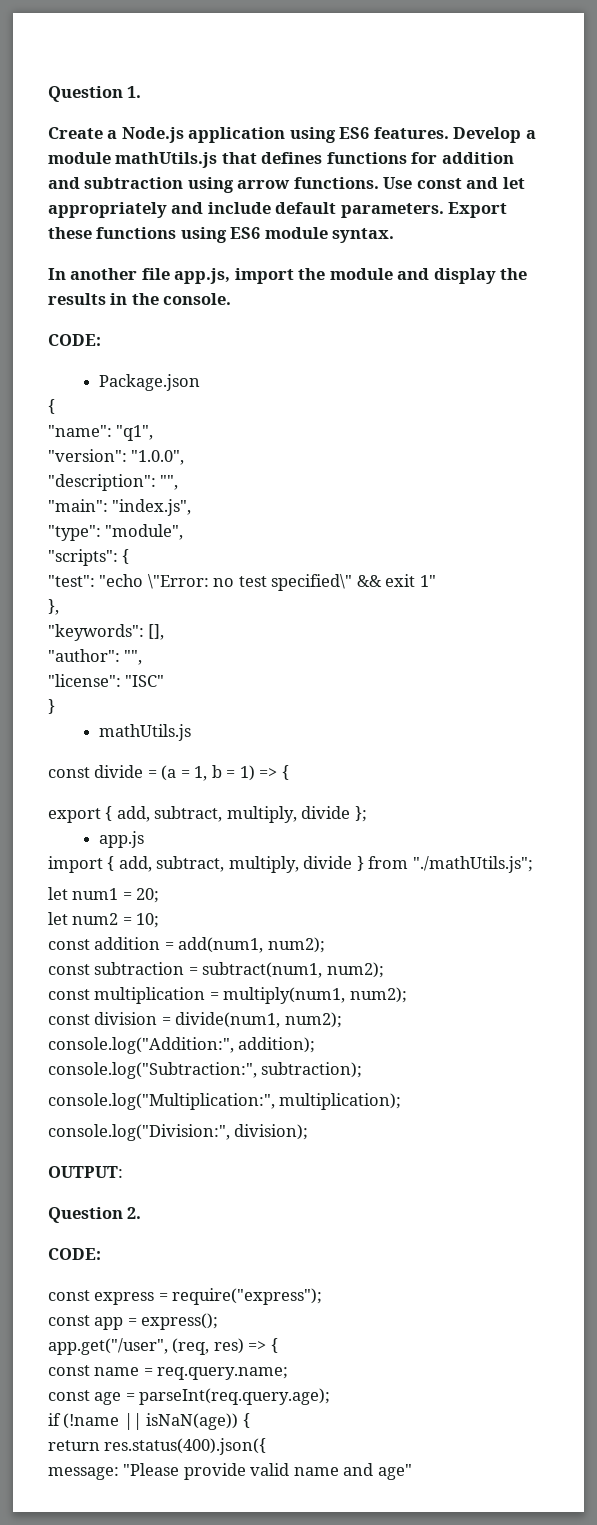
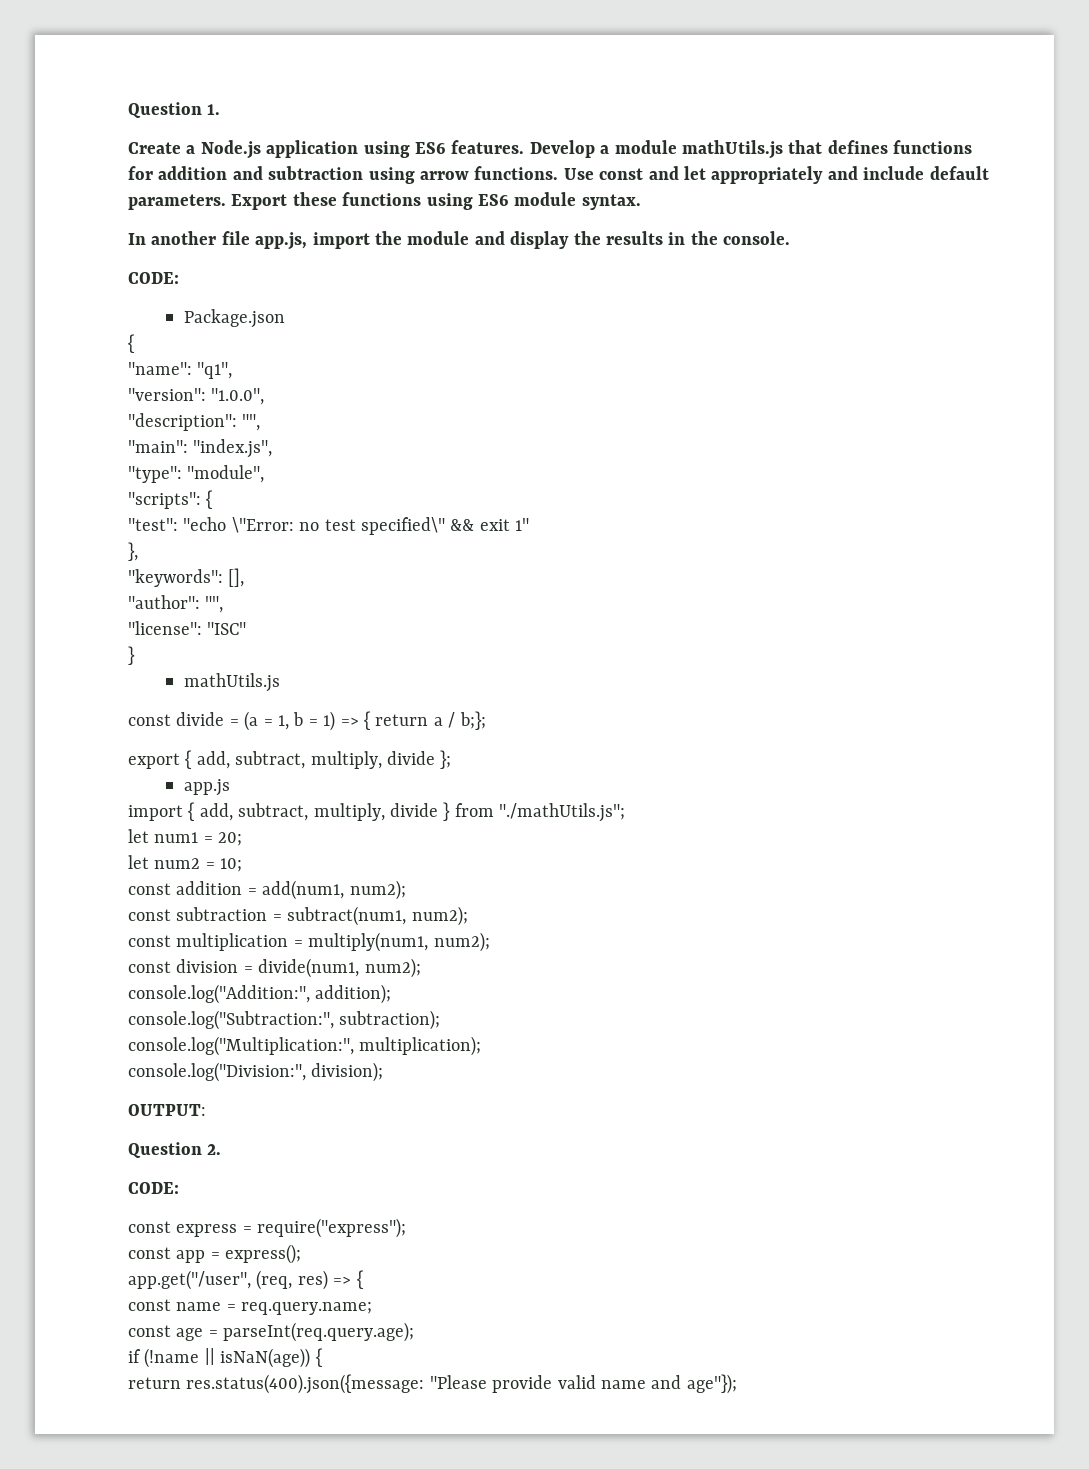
- const divide = (a = 1, b = 1) => {
+ const divide = (a = 1, b = 1) => { return a / b;};
- return res.status(400).json({
- message: "Please provide valid name and age"
+ return res.status(400).json({message: "Please provide valid name and age"});

